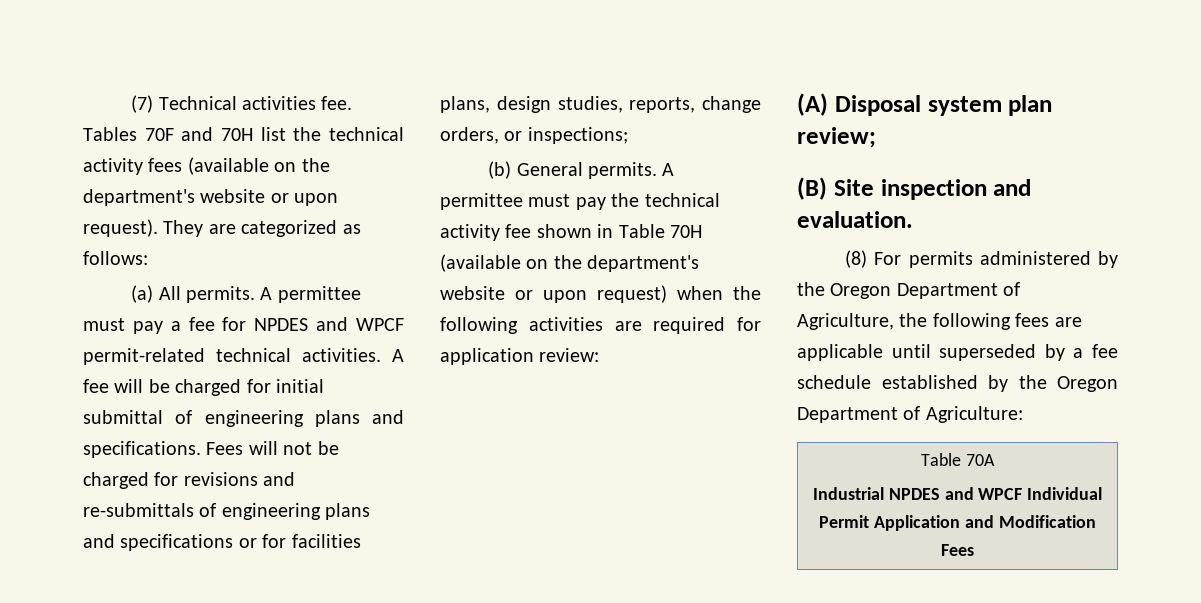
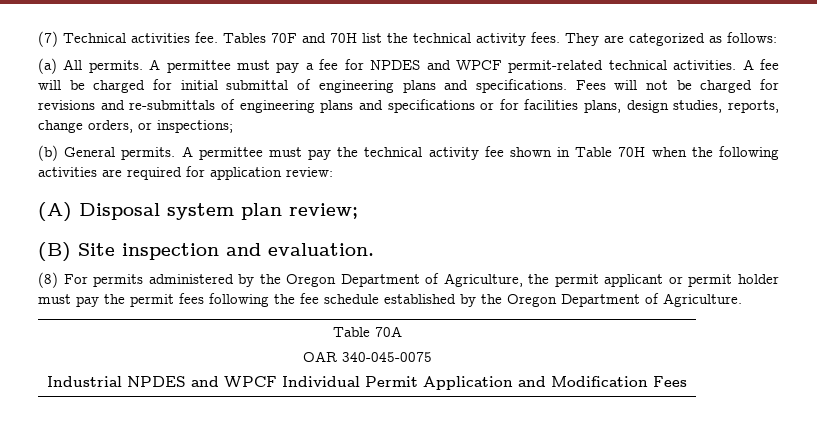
- Tables 70F and 70H list the technical activity fees (available on the department's website or upon request).
+ Tables 70F and 70H list the technical activity fees.
- A permittee must pay the technical activity fee shown in Table 70H (available on the department's website or upon request) when the following activities are required for application review:
+ A permittee must pay the technical activity fee shown in Table 70H when the following activities are required for application review:
- (8) For permits administered by the Oregon Department of Agriculture, the following fees are applicable until superseded by a fee schedule established by the Oregon Department of Agriculture:
+ (8) For permits administered by the Oregon Department of Agriculture, the permit applicant or permit holder must pay the permit fees following the fee schedule established by the Oregon Department of Agriculture.
  Table 70A
+ OAR 340-045-0075

